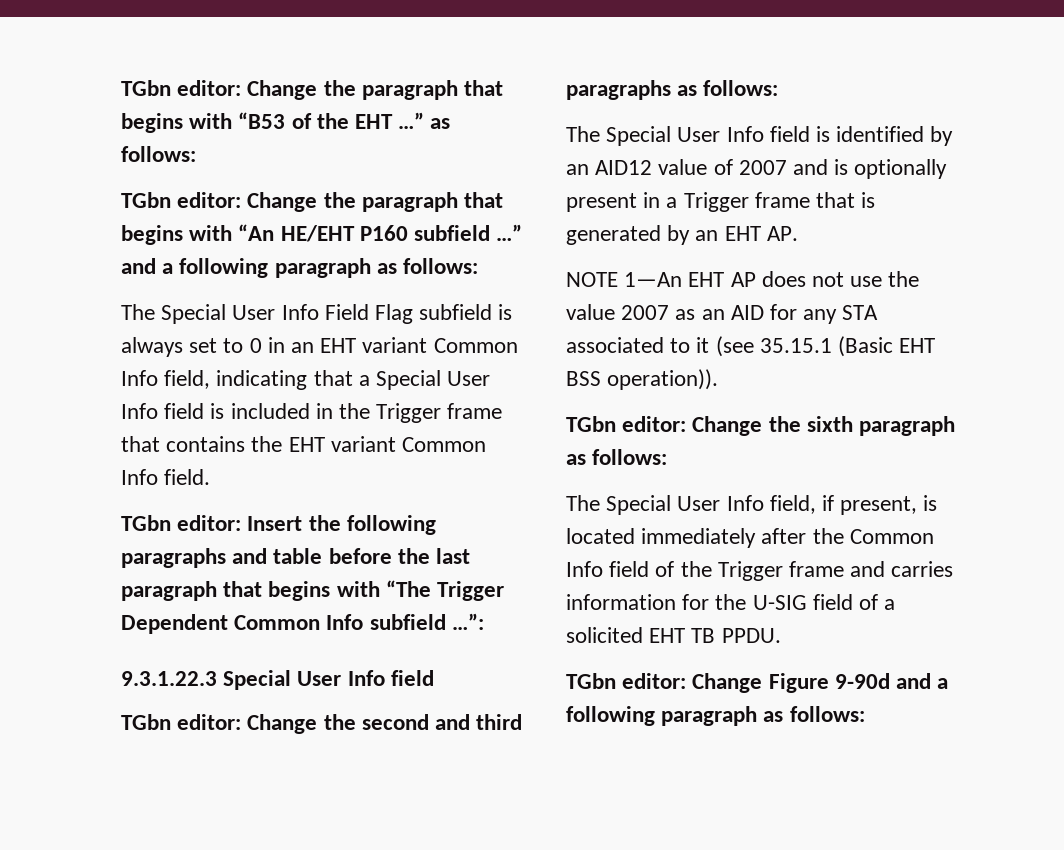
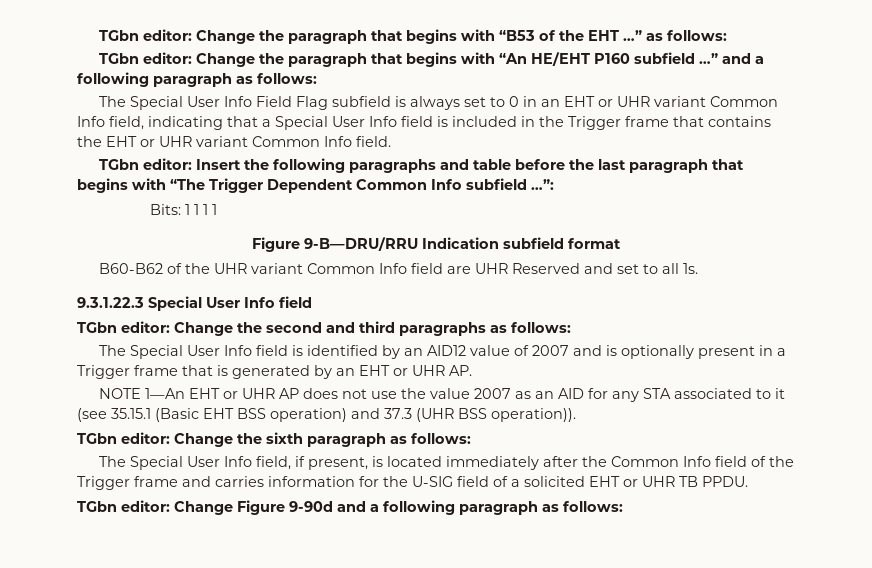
- The Special User Info Field Flag subfield is always set to 0 in an EHT variant Common Info field, indicating that a Special User Info field is included in the Trigger frame that contains the EHT variant Common Info field.
+ The Special User Info Field Flag subfield is always set to 0 in an EHT or UHR variant Common Info field, indicating that a Special User Info field is included in the Trigger frame that contains the EHT or UHR variant Common Info field.
+ Bits: 1 1 1 1
+ Figure 9-B—DRU/RRU Indication subfield format
+ B60-B62 of the UHR variant Common Info field are UHR Reserved and set to all 1s.
- The Special User Info field is identified by an AID12 value of 2007 and is optionally present in a Trigger frame that is generated by an EHT AP.
+ The Special User Info field is identified by an AID12 value of 2007 and is optionally present in a Trigger frame that is generated by an EHT or UHR AP.
- NOTE 1—An EHT AP does not use the value 2007 as an AID for any STA associated to it (see 35.15.1 (Basic EHT BSS operation)).
+ NOTE 1—An EHT or UHR AP does not use the value 2007 as an AID for any STA associated to it (see 35.15.1 (Basic EHT BSS operation) and 37.3 (UHR BSS operation)).
- The Special User Info field, if present, is located immediately after the Common Info field of the Trigger frame and carries information for the U-SIG field of a solicited EHT TB PPDU.
+ The Special User Info field, if present, is located immediately after the Common Info field of the Trigger frame and carries information for the U-SIG field of a solicited EHT or UHR TB PPDU.

